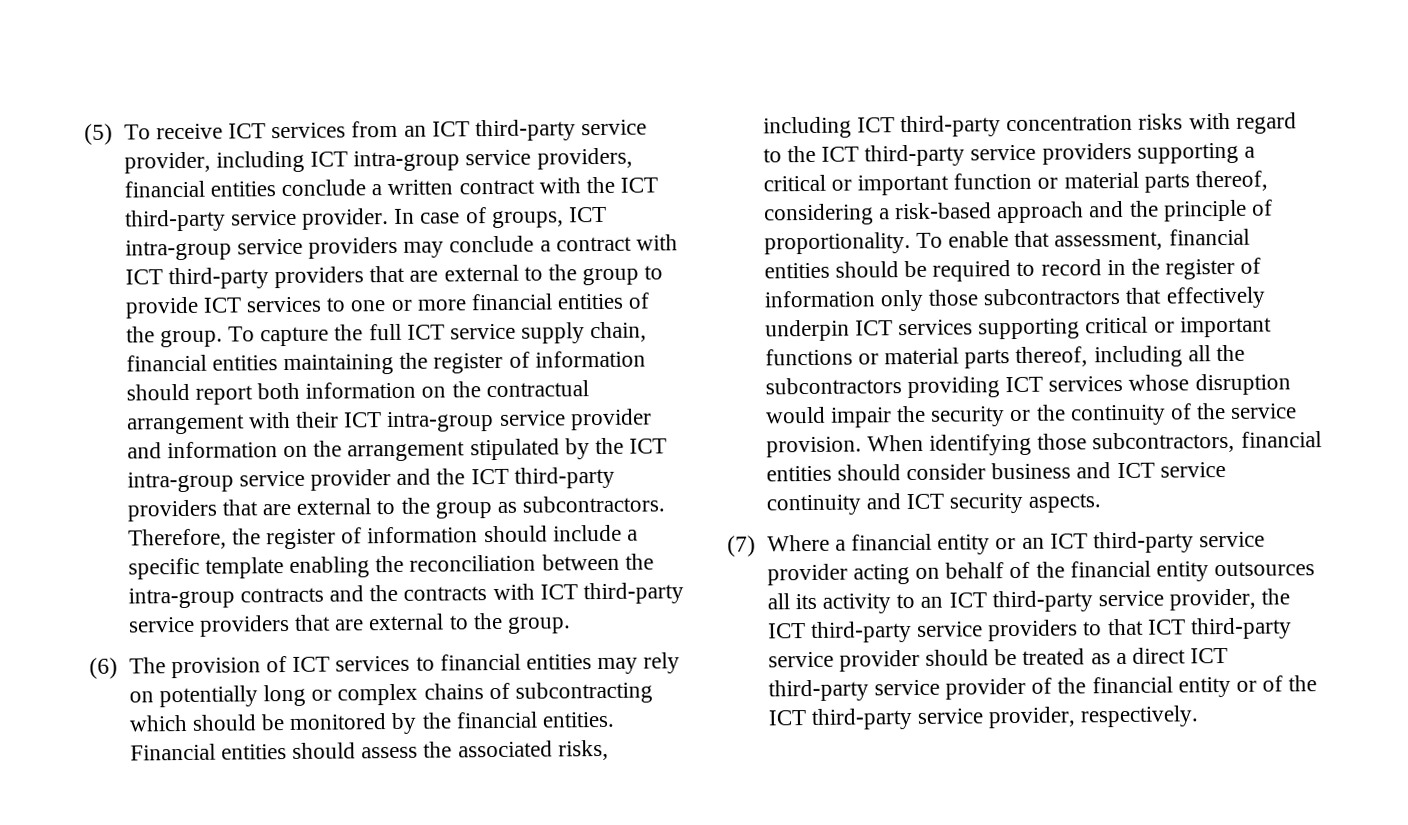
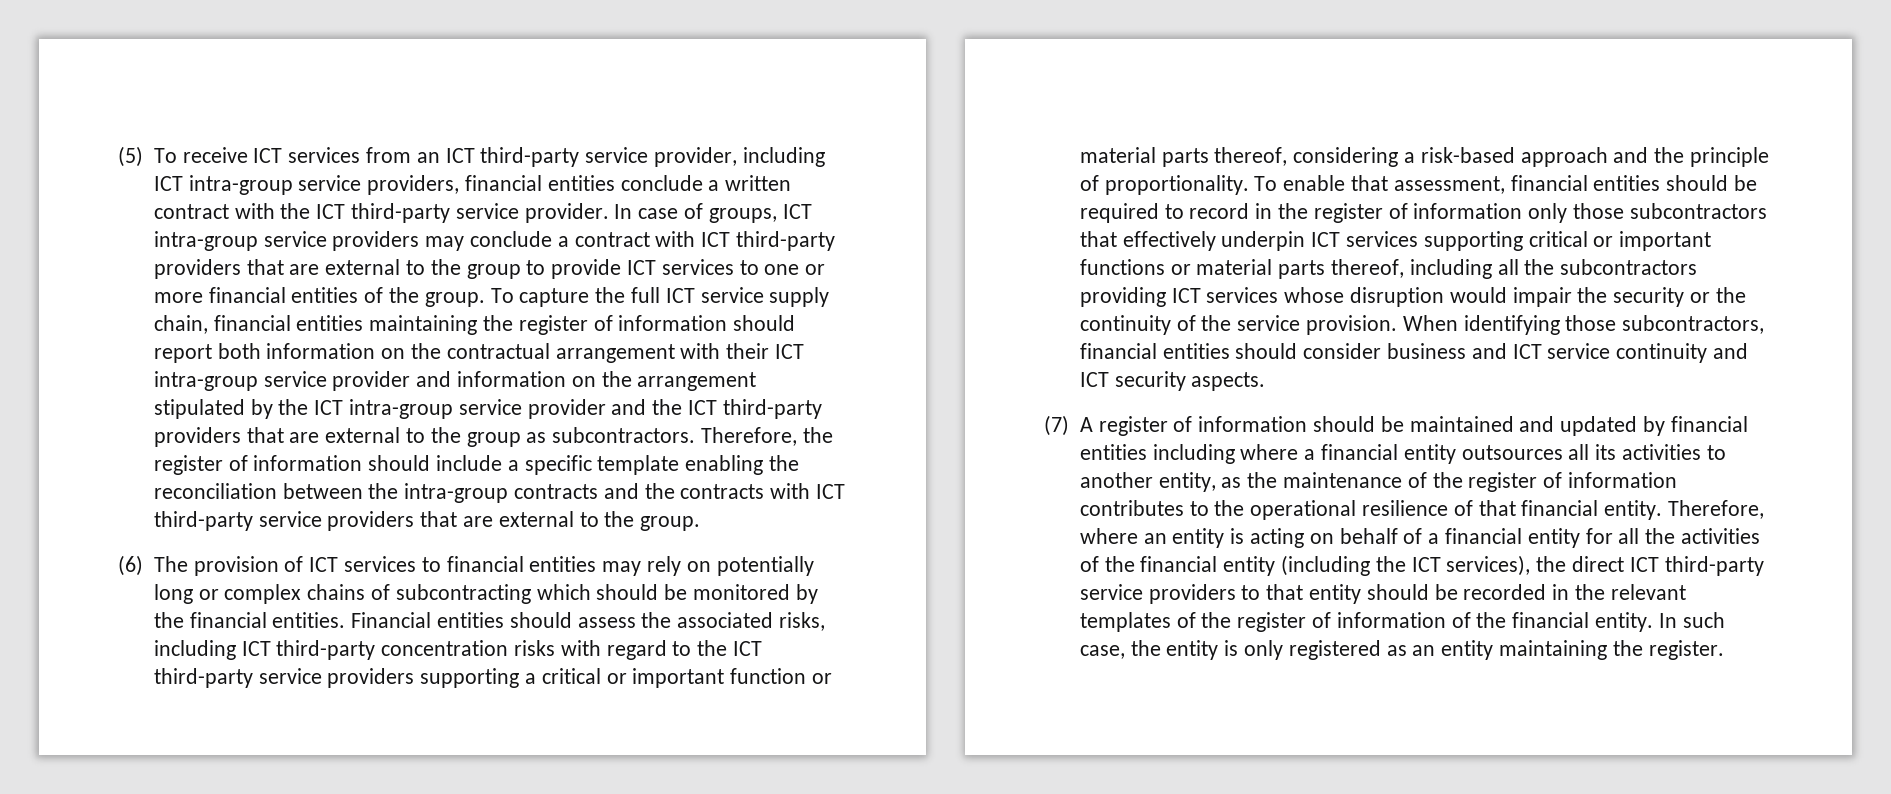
- (7) Where a financial entity or an ICT third-party service provider acting on behalf of the financial entity outsources all its activity to an ICT third-party service provider, the ICT third-party service providers to that ICT third-party service provider should be treated as a direct ICT third-party service provider of the financial entity or of the ICT third-party service provider, respectively.
+ (7) A register of information should be maintained and updated by financial entities including where a financial entity outsources all its activities to another entity, as the maintenance of the register of information contributes to the operational resilience of that financial entity. Therefore, where an entity is acting on behalf of a financial entity for all the activities of the financial entity (including the ICT services), the direct ICT third-party service providers to that entity should be recorded in the relevant templates of the register of information of the financial entity. In such case, the entity is only registered as an entity maintaining the register.

